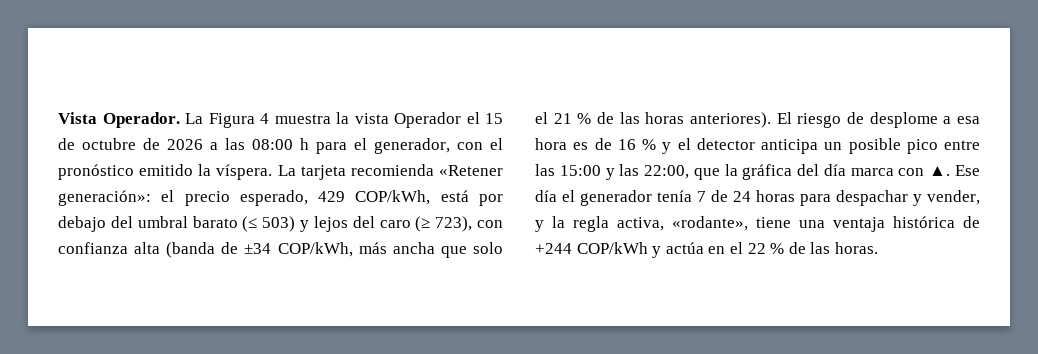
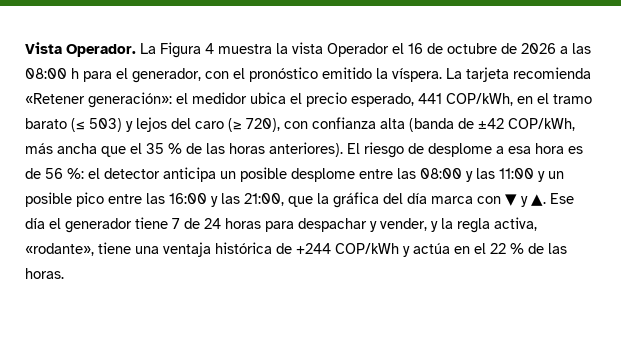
- La Figura 4 muestra la vista Operador el 15 de octubre de 2026 a las 08:00 h para el generador, con el pronóstico emitido la víspera.
+ La Figura 4 muestra la vista Operador el 16 de octubre de 2026 a las 08:00 h para el generador, con el pronóstico emitido la víspera.
- La tarjeta recomienda «Retener generación»: el precio esperado, 429 COP/kWh, está por debajo del umbral barato (≤ 503) y lejos del caro (≥ 723), con confianza alta (banda de ±34 COP/kWh, más ancha que solo el 21 % de las horas anteriores).
+ La tarjeta recomienda «Retener generación»: el medidor ubica el precio esperado, 441 COP/kWh, en el tramo barato (≤ 503) y lejos del caro (≥ 720), con confianza alta (banda de ±42 COP/kWh, más ancha que el 35 % de las horas anteriores).
- El riesgo de desplome a esa hora es de 16 % y el detector anticipa un posible pico entre las 15:00 y las 22:00, que la gráfica del día marca con ▲.
+ El riesgo de desplome a esa hora es de 56 %: el detector anticipa un posible desplome entre las 08:00 y las 11:00 y un posible pico entre las 16:00 y las 21:00, que la gráfica del día marca con ▼ y ▲.
- Ese día el generador tenía 7 de 24 horas para despachar y vender, y la regla activa, «rodante», tiene una ventaja histórica de +244 COP/kWh y actúa en el 22 % de las horas.
+ Ese día el generador tiene 7 de 24 horas para despachar y vender, y la regla activa, «rodante», tiene una ventaja histórica de +244 COP/kWh y actúa en el 22 % de las horas.

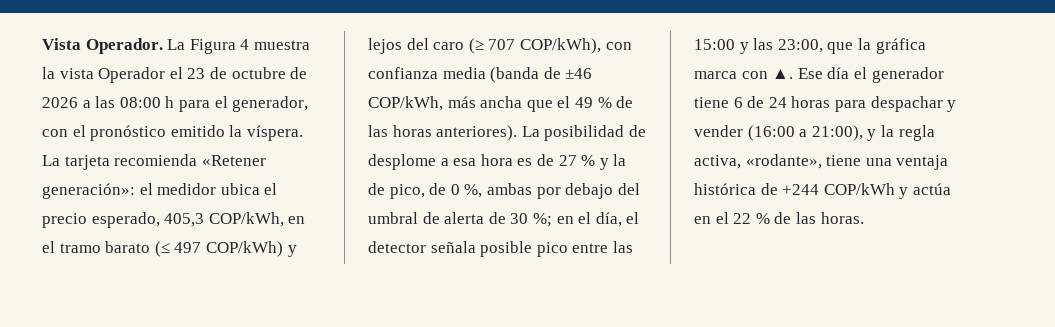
- La Figura 4 muestra la vista Operador el 16 de octubre de 2026 a las 08:00 h para el generador, con el pronóstico emitido la víspera.
+ La Figura 4 muestra la vista Operador el 23 de octubre de 2026 a las 08:00 h para el generador, con el pronóstico emitido la víspera.
- La tarjeta recomienda «Retener generación»: el medidor ubica el precio esperado, 441 COP/kWh, en el tramo barato (≤ 503) y lejos del caro (≥ 720), con confianza alta (banda de ±42 COP/kWh, más ancha que el 35 % de las horas anteriores).
+ La tarjeta recomienda «Retener generación»: el medidor ubica el precio esperado, 405,3 COP/kWh, en el tramo barato (≤ 497 COP/kWh) y lejos del caro (≥ 707 COP/kWh), con confianza media (banda de ±46 COP/kWh, más ancha que el 49 % de las horas anteriores).
- El riesgo de desplome a esa hora es de 56 %: el detector anticipa un posible desplome entre las 08:00 y las 11:00 y un posible pico entre las 16:00 y las 21:00, que la gráfica del día marca con ▼ y ▲.
+ La posibilidad de desplome a esa hora es de 27 % y la de pico, de 0 %, ambas por debajo del umbral de alerta de 30 %; en el día, el detector señala posible pico entre las 15:00 y las 23:00, que la gráfica marca con ▲.
- Ese día el generador tiene 7 de 24 horas para despachar y vender, y la regla activa, «rodante», tiene una ventaja histórica de +244 COP/kWh y actúa en el 22 % de las horas.
+ Ese día el generador tiene 6 de 24 horas para despachar y vender (16:00 a 21:00), y la regla activa, «rodante», tiene una ventaja histórica de +244 COP/kWh y actúa en el 22 % de las horas.

